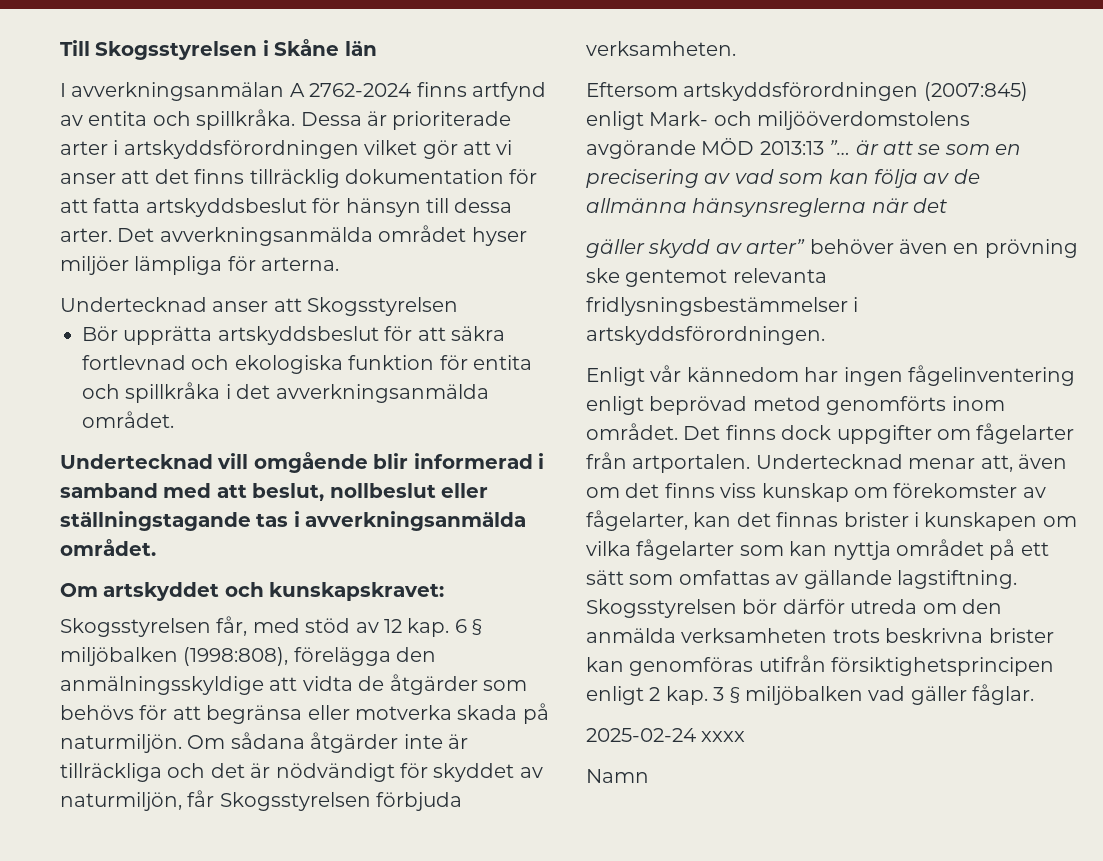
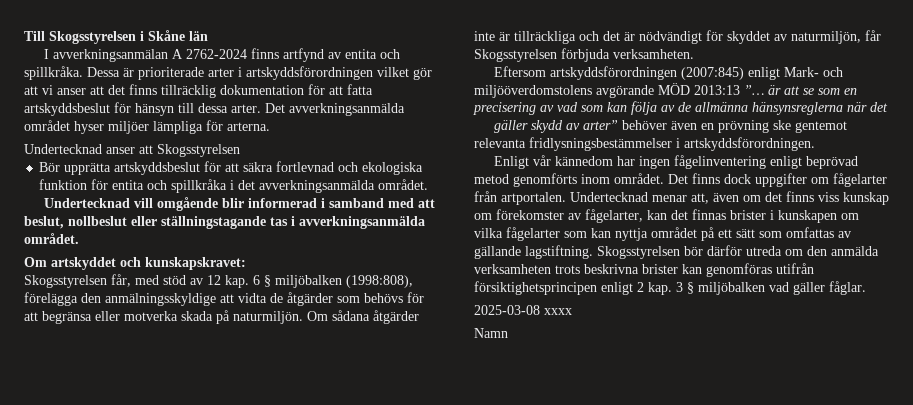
- 2025-02-24 xxxx
+ 2025-03-08 xxxx

